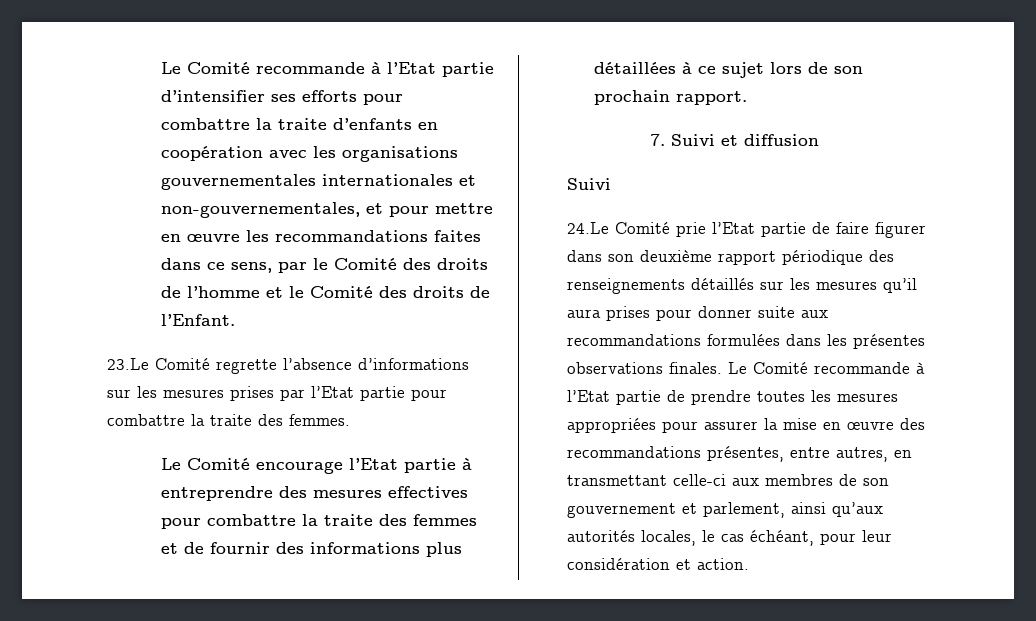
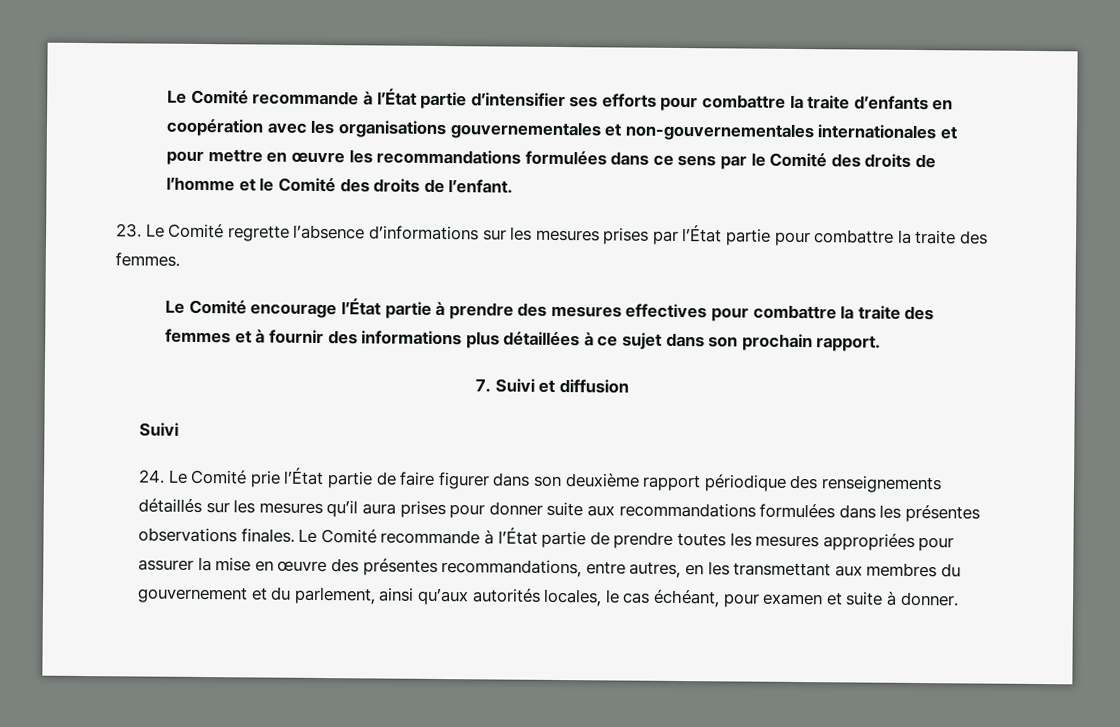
- Le Comité recommande à l’Etat partie d’intensifier ses efforts pour combattre la traite d’enfants en coopération avec les organisations gouvernementales internationales et non-gouvernementales, et pour mettre en œuvre les recommandations faites dans ce sens, par le Comité des droits de l’homme et le Comité des droits de l’Enfant.
- 23.Le Comité regrette l’absence d’informations sur les mesures prises par l’Etat partie pour combattre la traite des femmes.
+ Le Comité recommande à l’État partie d’intensifier ses efforts pour combattre la traite d’enfants en coopération avec les organisations gouvernementales et non-gouvernementales internationales et pour mettre en œuvre les recommandations formulées dans ce sens par le Comité des droits de l’homme et le Comité des droits de l’enfant.
+ 23. Le Comité regrette l’absence d’informations sur les mesures prises par l’État partie pour combattre la traite des femmes.
- Le Comité encourage l’Etat partie à entreprendre des mesures effectives pour combattre la traite des femmes et de fournir des informations plus détaillées à ce sujet lors de son prochain rapport.
+ Le Comité encourage l’État partie à prendre des mesures effectives pour combattre la traite des femmes et à fournir des informations plus détaillées à ce sujet dans son prochain rapport.
- 24.Le Comité prie l’Etat partie de faire figurer dans son deuxième rapport périodique des renseignements détaillés sur les mesures qu’il aura prises pour donner suite aux recommandations formulées dans les présentes observations finales.
+ 24. Le Comité prie l’État partie de faire figurer dans son deuxième rapport périodique des renseignements détaillés sur les mesures qu’il aura prises pour donner suite aux recommandations formulées dans les présentes observations finales.
- Le Comité recommande à l’Etat partie de prendre toutes les mesures appropriées pour assurer la mise en œuvre des recommandations présentes, entre autres, en transmettant celle-ci aux membres de son gouvernement et parlement, ainsi qu’aux autorités locales, le cas échéant, pour leur considération et action.
+ Le Comité recommande à l’État partie de prendre toutes les mesures appropriées pour assurer la mise en œuvre des présentes recommandations, entre autres, en les transmettant aux membres du gouvernement et du parlement, ainsi qu’aux autorités locales, le cas échéant, pour examen et suite à donner.

